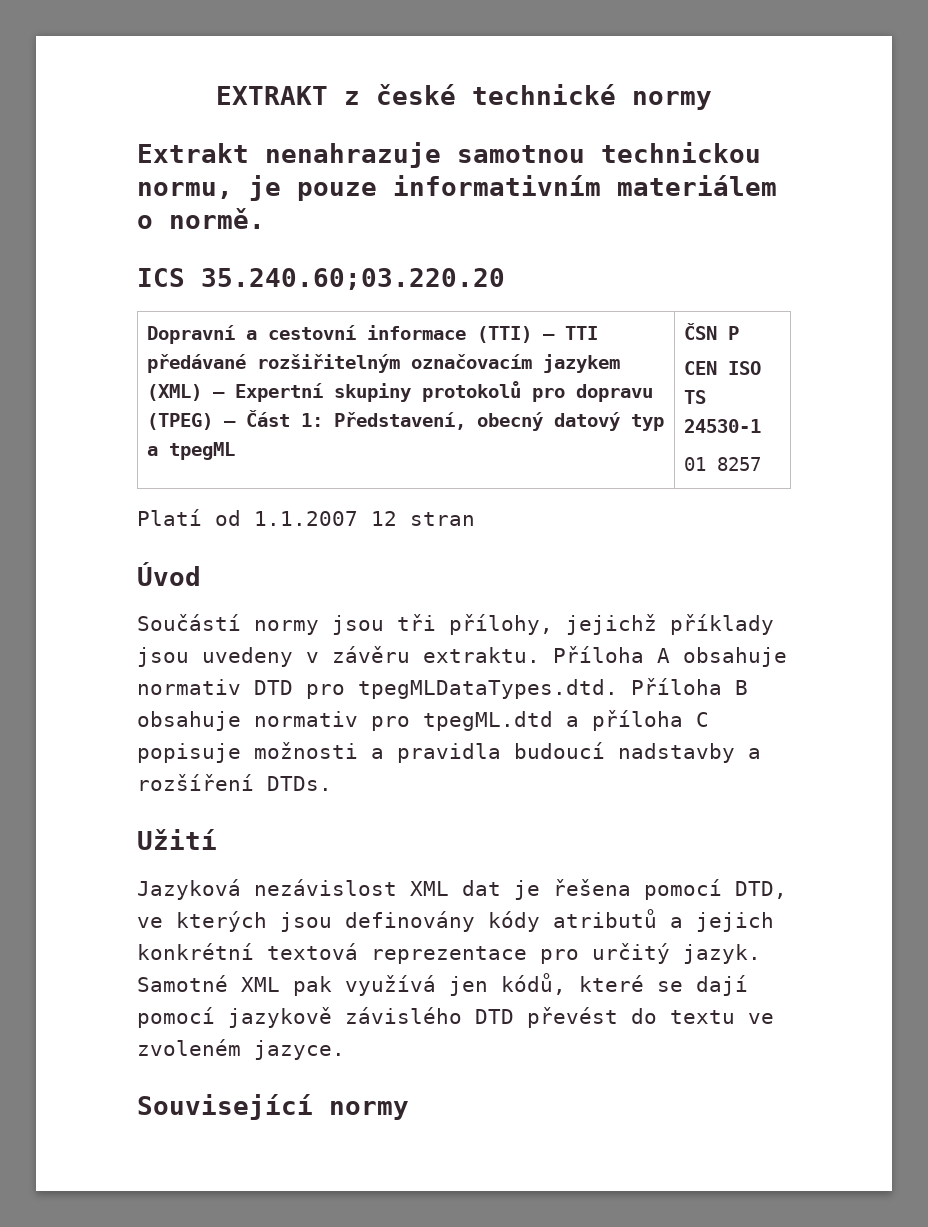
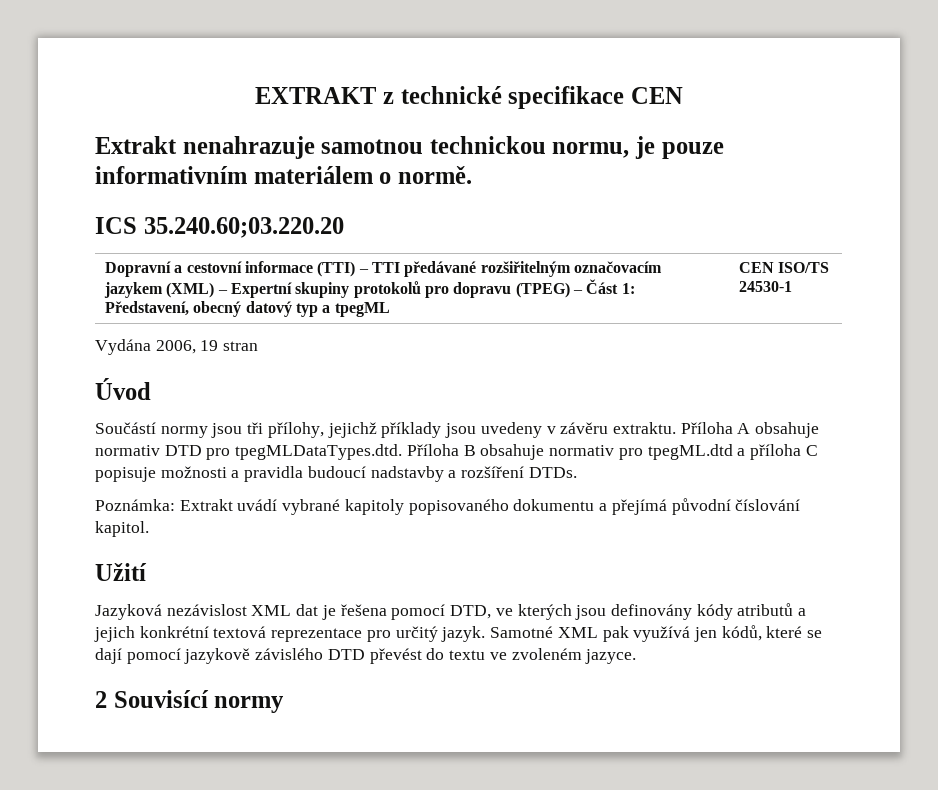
- EXTRAKT z české technické normy
+ EXTRAKT z technické specifikace CEN
- Dopravní a cestovní informace (TTI) – TTI předávané rozšiřitelným označovacím jazykem (XML) – Expertní skupiny protokolů pro dopravu (TPEG) – Část 1: Představení, obecný datový typ a tpegML | ČSN P
- CEN ISO TS 24530-1
- 01 8257
- Platí od 1.1.2007 12 stran
+ Dopravní a cestovní informace (TTI) – TTI předávané rozšiřitelným označovacím jazykem (XML) – Expertní skupiny protokolů pro dopravu (TPEG) – Část 1: Představení, obecný datový typ a tpegML | CEN ISO/TS 24530-1
+ Vydána 2006, 19 stran
+ Poznámka: Extrakt uvádí vybrané kapitoly popisovaného dokumentu a přejímá původní číslování kapitol.
- Související normy
+ 2 Souvisící normy

